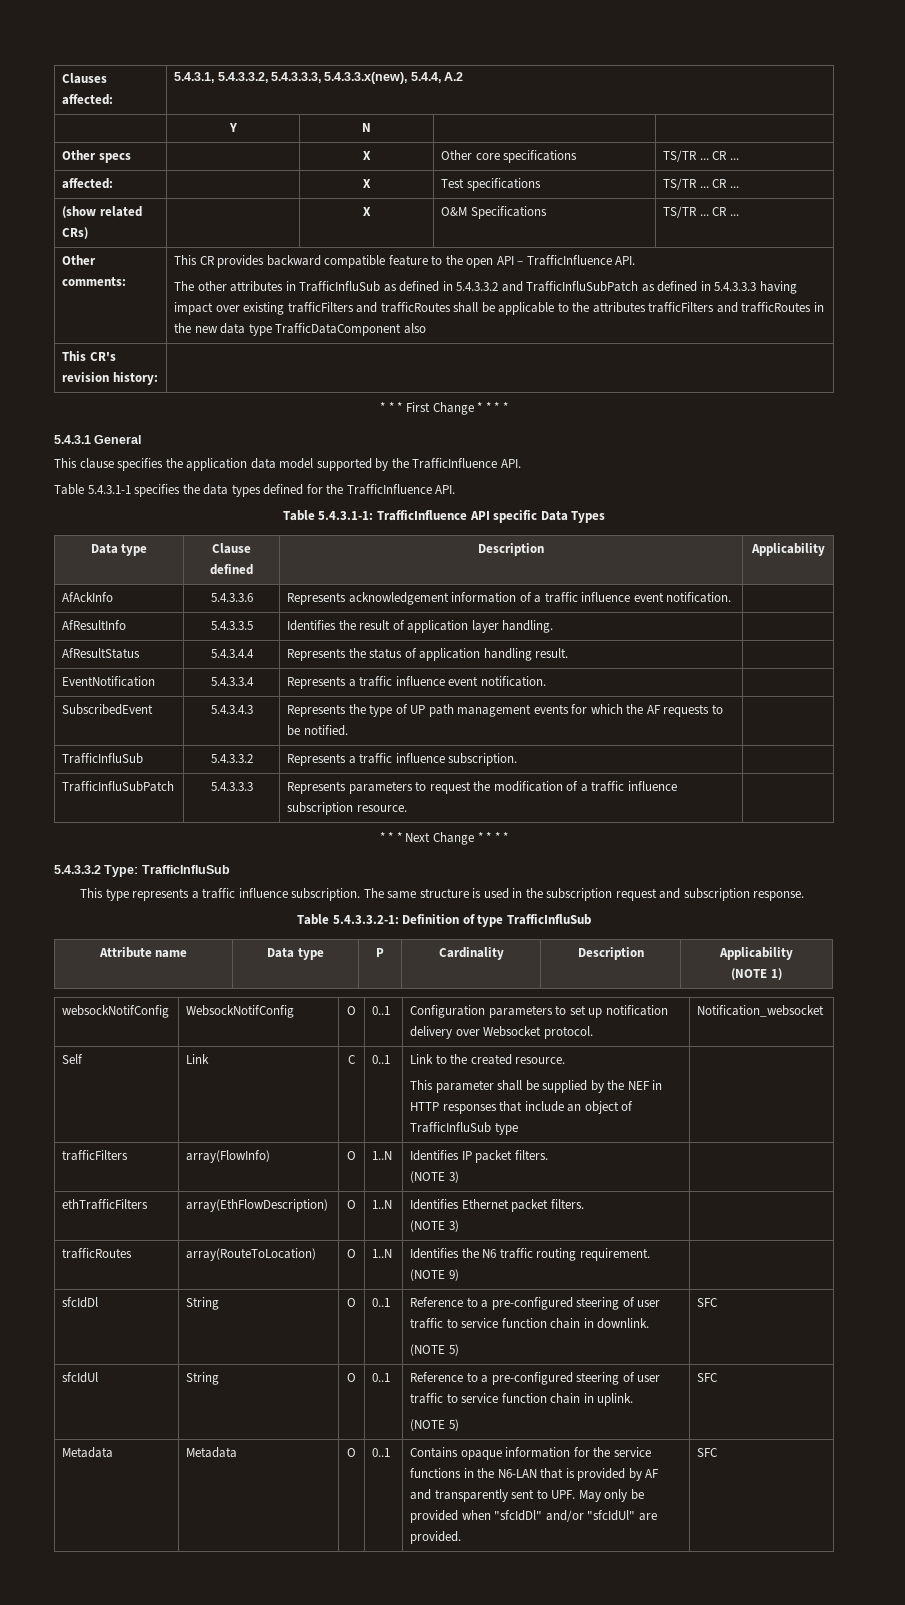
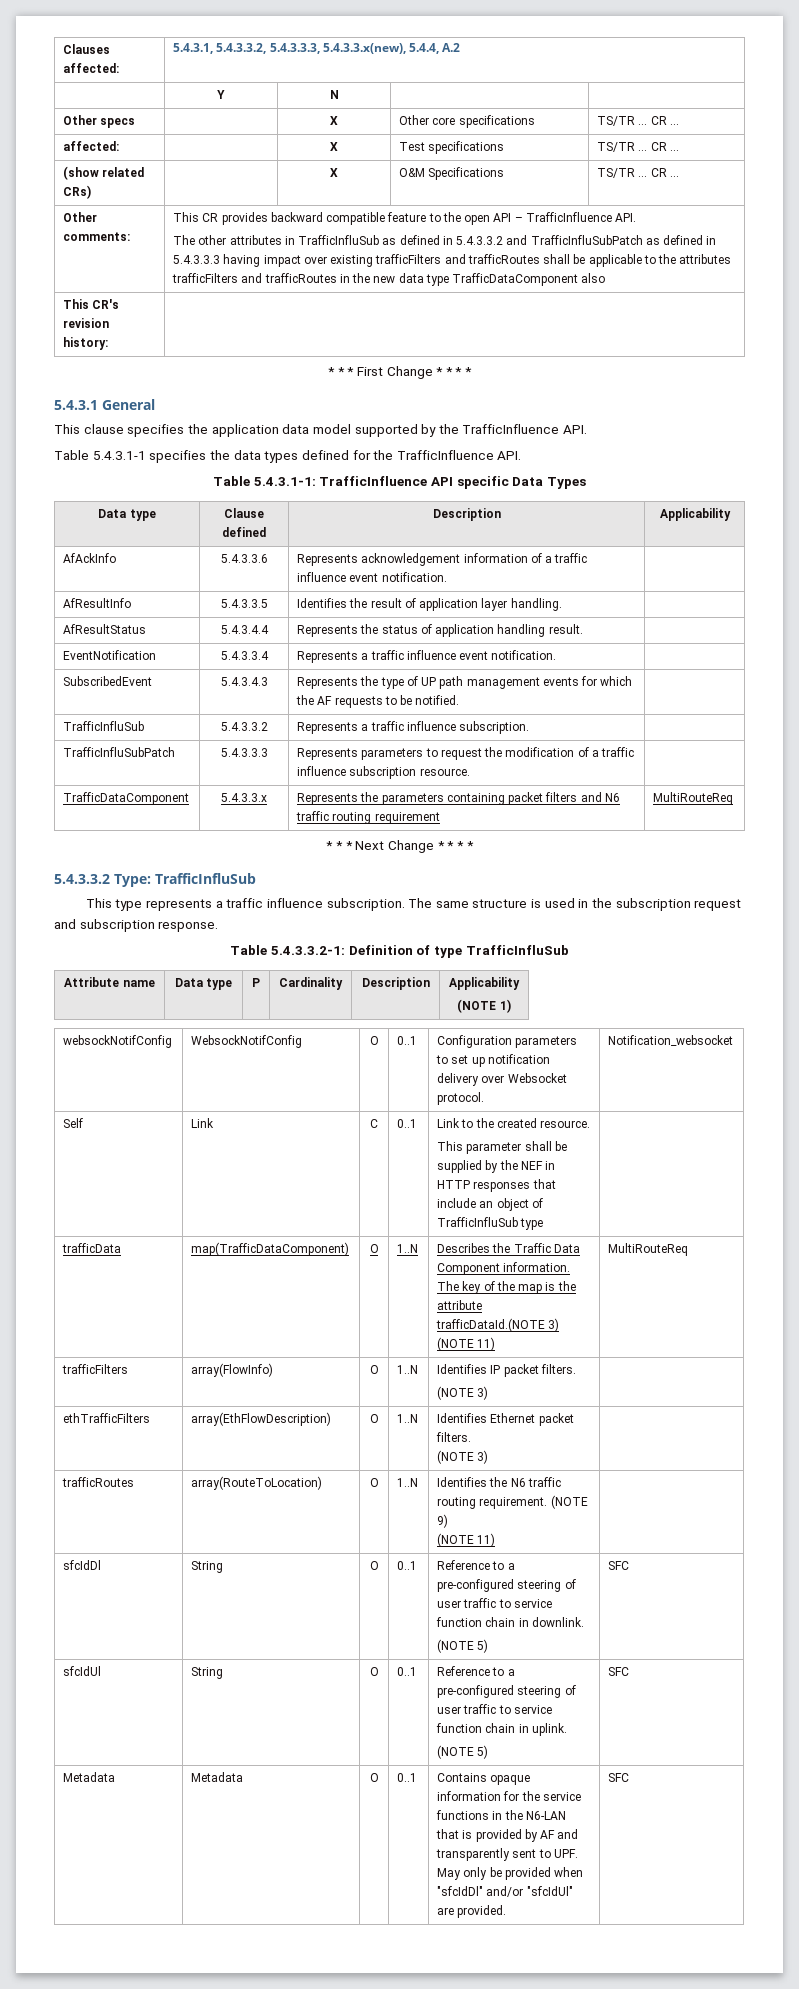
+ TrafficDataComponent | 5.4.3.3.x | Represents the parameters containing packet filters and N6 traffic routing requirement | MultiRouteReq
+ trafficData | map(TrafficDataComponent) | O | 1..N | Describes the Traffic Data Component information. The key of the map is the attribute trafficDataId.(NOTE 3) (NOTE 11) | MultiRouteReq
- trafficRoutes | array(RouteToLocation) | O | 1..N | Identifies the N6 traffic routing requirement. (NOTE 9) |
+ trafficRoutes | array(RouteToLocation) | O | 1..N | Identifies the N6 traffic routing requirement. (NOTE 9)
+ (NOTE 11) |

